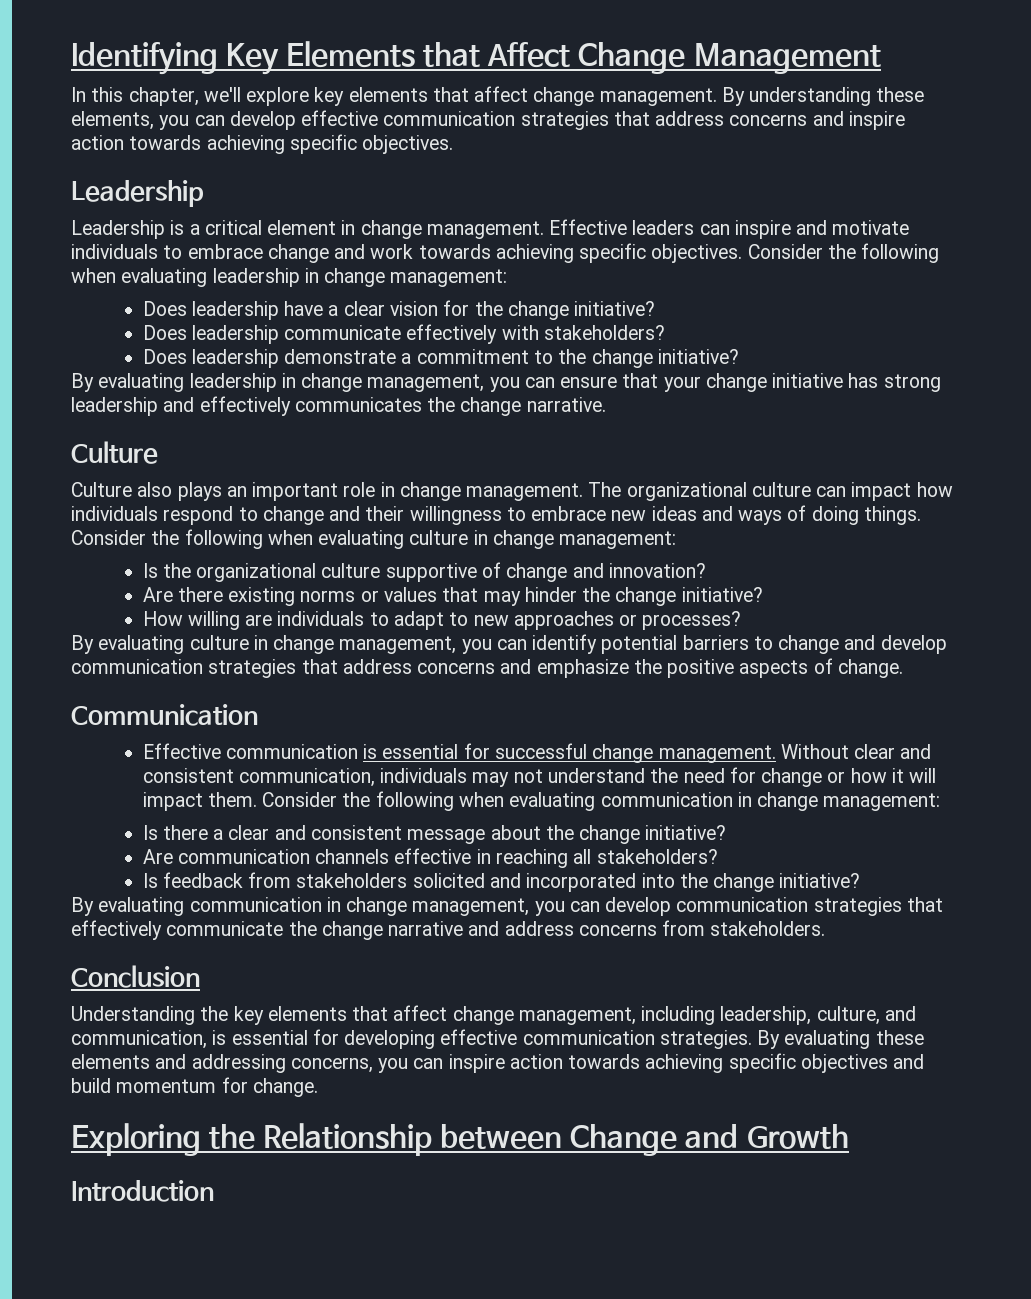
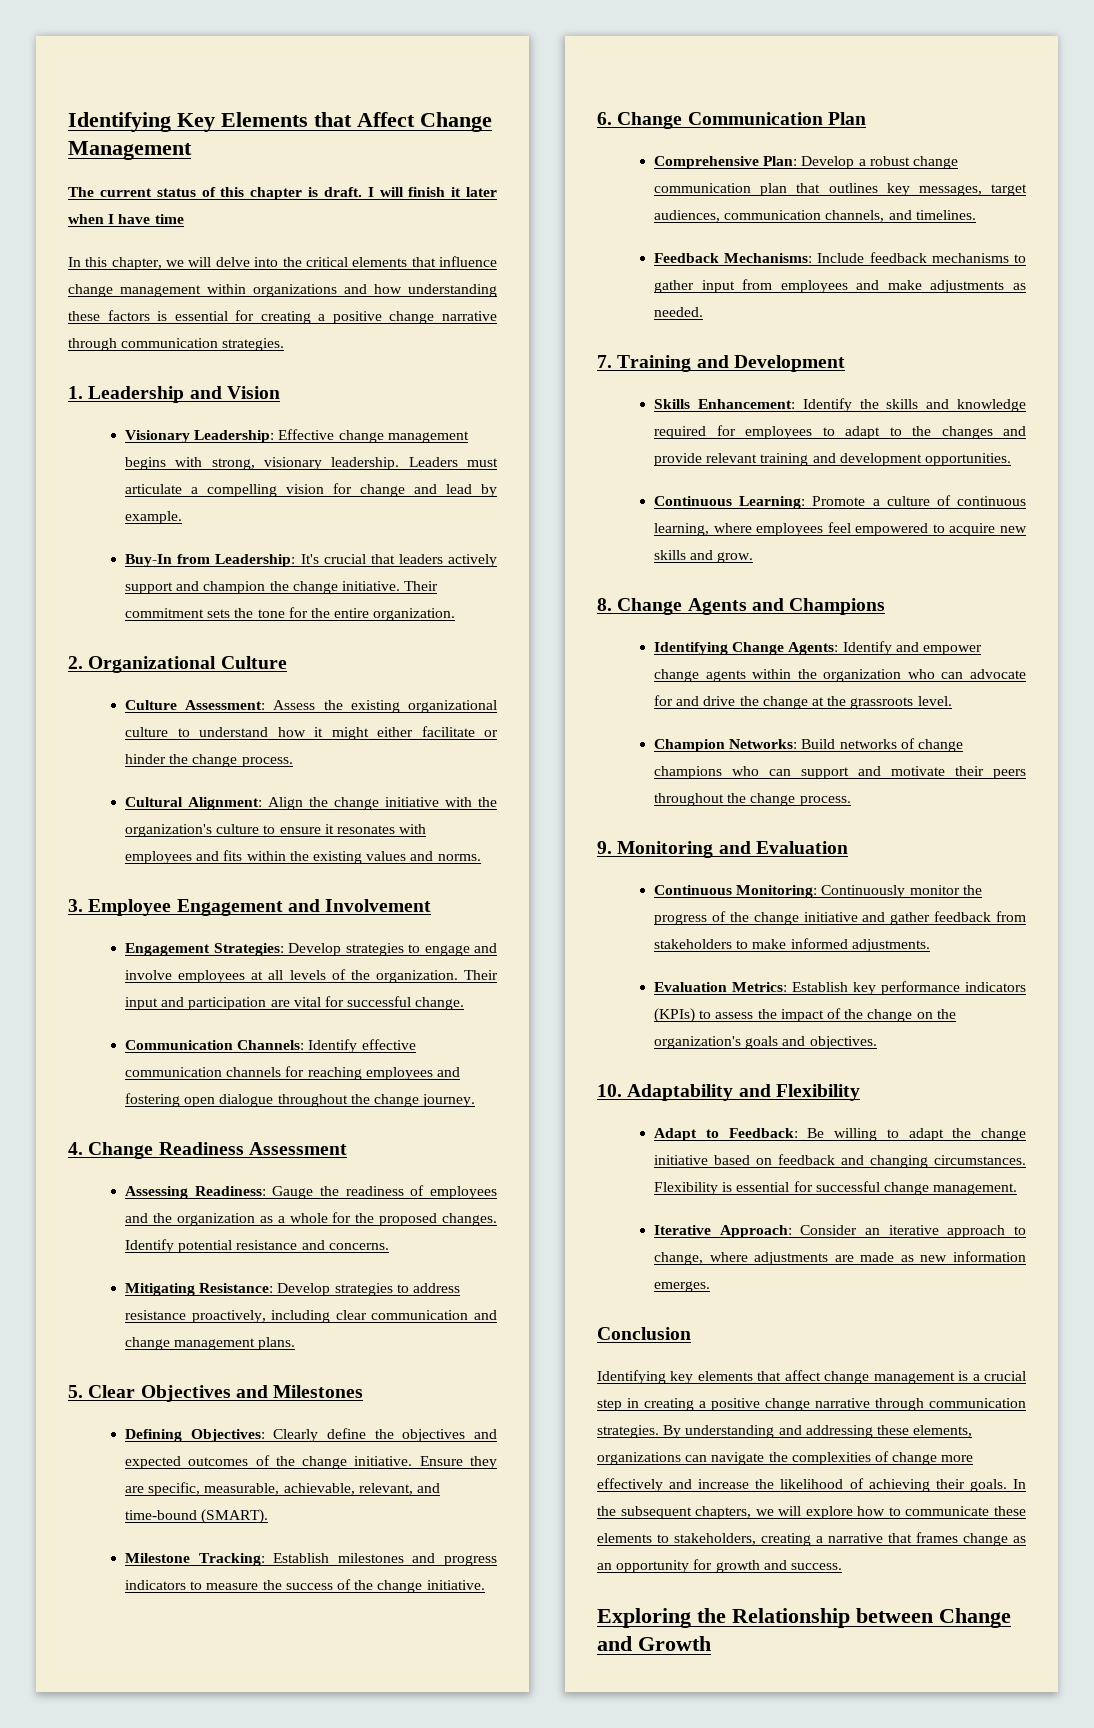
- In this chapter, we'll explore key elements that affect change management. By understanding these elements, you can develop effective communication strategies that address concerns and inspire action towards achieving specific objectives.
- Leadership
- Leadership is a critical element in change management. Effective leaders can inspire and motivate individuals to embrace change and work towards achieving specific objectives. Consider the following when evaluating leadership in change management:
- Does leadership have a clear vision for the change initiative?
- Does leadership communicate effectively with stakeholders?
- Does leadership demonstrate a commitment to the change initiative?
- By evaluating leadership in change management, you can ensure that your change initiative has strong leadership and effectively communicates the change narrative.
- Culture
- Culture also plays an important role in change management. The organizational culture can impact how individuals respond to change and their willingness to embrace new ideas and ways of doing things. Consider the following when evaluating culture in change management:
- Is the organizational culture supportive of change and innovation?
- Are there existing norms or values that may hinder the change initiative?
- How willing are individuals to adapt to new approaches or processes?
- By evaluating culture in change management, you can identify potential barriers to change and develop communication strategies that address concerns and emphasize the positive aspects of change.
- Communication
- Effective communication is essential for successful change management. Without clear and consistent communication, individuals may not understand the need for change or how it will impact them. Consider the following when evaluating communication in change management:
- Is there a clear and consistent message about the change initiative?
- Are communication channels effective in reaching all stakeholders?
- Is feedback from stakeholders solicited and incorporated into the change initiative?
- By evaluating communication in change management, you can develop communication strategies that effectively communicate the change narrative and address concerns from stakeholders.
+ The current status of this chapter is draft. I will finish it later when I have time
+ In this chapter, we will delve into the critical elements that influence change management within organizations and how understanding these factors is essential for creating a positive change narrative through communication strategies.
+ 1. Leadership and Vision
+ Visionary Leadership: Effective change management begins with strong, visionary leadership. Leaders must articulate a compelling vision for change and lead by example.
+ Buy-In from Leadership: It's crucial that leaders actively support and champion the change initiative. Their commitment sets the tone for the entire organization.
+ 2. Organizational Culture
+ Culture Assessment: Assess the existing organizational culture to understand how it might either facilitate or hinder the change process.
+ Cultural Alignment: Align the change initiative with the organization's culture to ensure it resonates with employees and fits within the existing values and norms.
+ 3. Employee Engagement and Involvement
+ Engagement Strategies: Develop strategies to engage and involve employees at all levels of the organization. Their input and participation are vital for successful change.
+ Communication Channels: Identify effective communication channels for reaching employees and fostering open dialogue throughout the change journey.
+ 4. Change Readiness Assessment
+ Assessing Readiness: Gauge the readiness of employees and the organization as a whole for the proposed changes. Identify potential resistance and concerns.
+ Mitigating Resistance: Develop strategies to address resistance proactively, including clear communication and change management plans.
+ 5. Clear Objectives and Milestones
+ Defining Objectives: Clearly define the objectives and expected outcomes of the change initiative. Ensure they are specific, measurable, achievable, relevant, and time-bound (SMART).
+ Milestone Tracking: Establish milestones and progress indicators to measure the success of the change initiative.
+ 6. Change Communication Plan
+ Comprehensive Plan: Develop a robust change communication plan that outlines key messages, target audiences, communication channels, and timelines.
+ Feedback Mechanisms: Include feedback mechanisms to gather input from employees and make adjustments as needed.
+ 7. Training and Development
+ Skills Enhancement: Identify the skills and knowledge required for employees to adapt to the changes and provide relevant training and development opportunities.
+ Continuous Learning: Promote a culture of continuous learning, where employees feel empowered to acquire new skills and grow.
+ 8. Change Agents and Champions
+ Identifying Change Agents: Identify and empower change agents within the organization who can advocate for and drive the change at the grassroots level.
+ Champion Networks: Build networks of change champions who can support and motivate their peers throughout the change process.
+ 9. Monitoring and Evaluation
+ Continuous Monitoring: Continuously monitor the progress of the change initiative and gather feedback from stakeholders to make informed adjustments.
+ Evaluation Metrics: Establish key performance indicators (KPIs) to assess the impact of the change on the organization's goals and objectives.
+ 10. Adaptability and Flexibility
+ Adapt to Feedback: Be willing to adapt the change initiative based on feedback and changing circumstances. Flexibility is essential for successful change management.
+ Iterative Approach: Consider an iterative approach to change, where adjustments are made as new information emerges.
- Understanding the key elements that affect change management, including leadership, culture, and communication, is essential for developing effective communication strategies. By evaluating these elements and addressing concerns, you can inspire action towards achieving specific objectives and build momentum for change.
+ Identifying key elements that affect change management is a crucial step in creating a positive change narrative through communication strategies. By understanding and addressing these elements, organizations can navigate the complexities of change more effectively and increase the likelihood of achieving their goals. In the subsequent chapters, we will explore how to communicate these elements to stakeholders, creating a narrative that frames change as an opportunity for growth and success.
- Introduction

